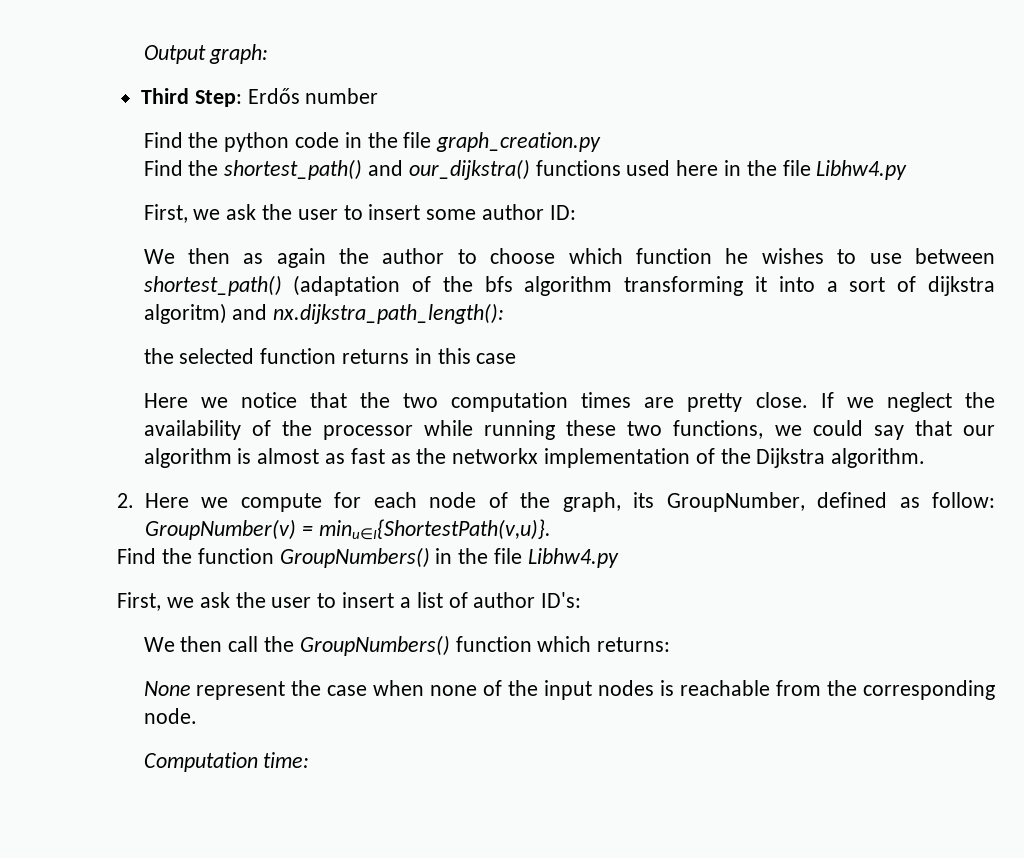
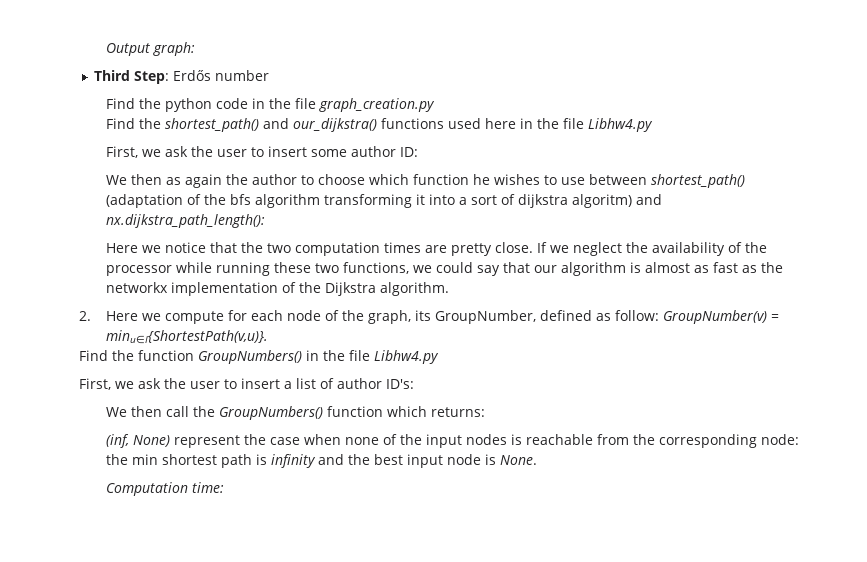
- the selected function returns in this case
- None represent the case when none of the input nodes is reachable from the corresponding node.
+ (inf, None) represent the case when none of the input nodes is reachable from the corresponding node: the min shortest path is infinity and the best input node is None.

